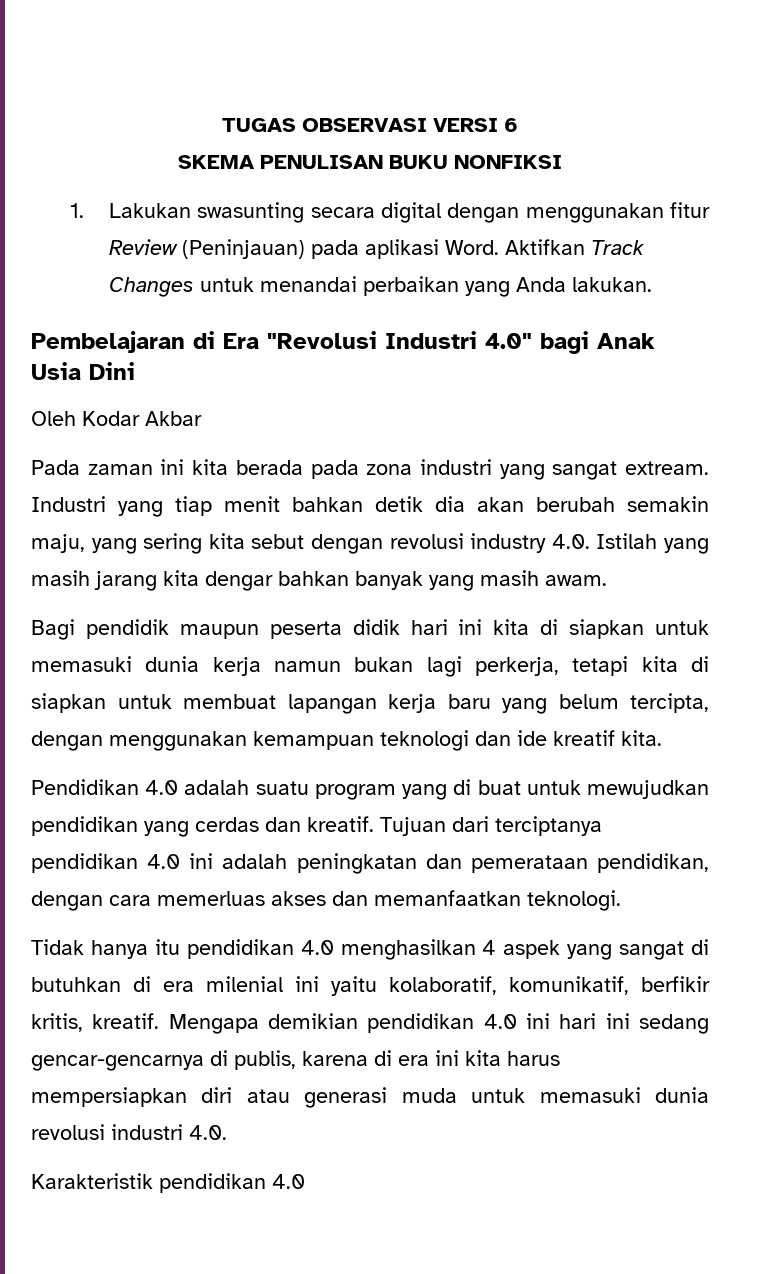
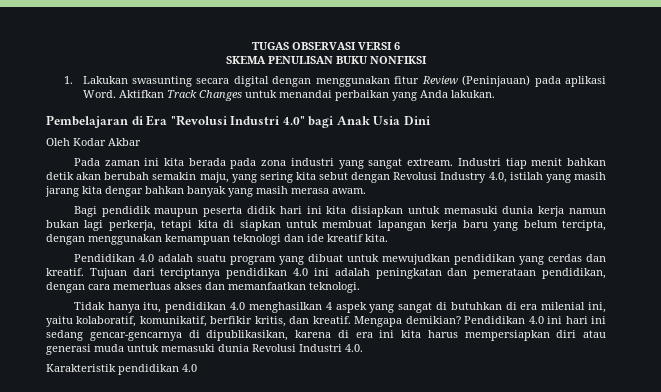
- Industri yang tiap menit bahkan detik dia akan berubah semakin maju, yang sering kita sebut dengan revolusi industry 4.0. Istilah yang masih jarang kita dengar bahkan banyak yang masih awam.
+ Industri tiap menit bahkan detik akan berubah semakin maju, yang sering kita sebut dengan Revolusi Industry 4.0, istilah yang masih jarang kita dengar bahkan banyak yang masih merasa awam.
- Bagi pendidik maupun peserta didik hari ini kita di siapkan untuk memasuki dunia kerja namun bukan lagi perkerja, tetapi kita di siapkan untuk membuat lapangan kerja baru yang belum tercipta, dengan menggunakan kemampuan teknologi dan ide kreatif kita.
+ Bagi pendidik maupun peserta didik hari ini kita disiapkan untuk memasuki dunia kerja namun bukan lagi perkerja, tetapi kita di siapkan untuk membuat lapangan kerja baru yang belum tercipta, dengan menggunakan kemampuan teknologi dan ide kreatif kita.
- Pendidikan 4.0 adalah suatu program yang di buat untuk mewujudkan pendidikan yang cerdas dan kreatif.
+ Pendidikan 4.0 adalah suatu program yang dibuat untuk mewujudkan pendidikan yang cerdas dan kreatif.
- Tidak hanya itu pendidikan 4.0 menghasilkan 4 aspek yang sangat di butuhkan di era milenial ini yaitu kolaboratif, komunikatif, berfikir kritis, kreatif.
+ Tidak hanya itu, pendidikan 4.0 menghasilkan 4 aspek yang sangat di butuhkan di era milenial ini, yaitu kolaboratif, komunikatif, berfikir kritis, dan kreatif.
- Mengapa demikian pendidikan 4.0 ini hari ini sedang gencar-gencarnya di publis, karena di era ini kita harus mempersiapkan diri atau generasi muda untuk memasuki dunia revolusi industri 4.0.
+ Mengapa demikian? Pendidikan 4.0 ini hari ini sedang gencar-gencarnya di dipublikasikan, karena di era ini kita harus mempersiapkan diri atau generasi muda untuk memasuki dunia Revolusi Industri 4.0.

